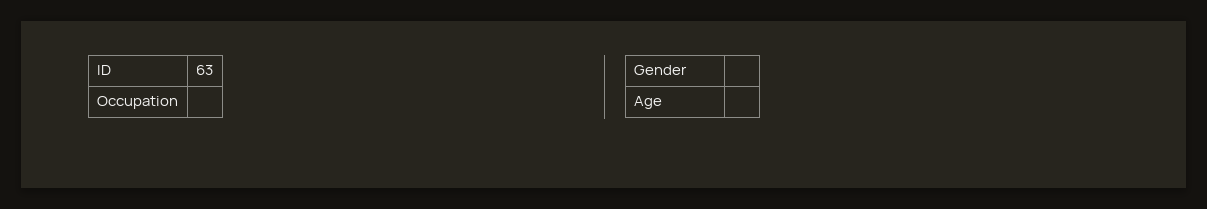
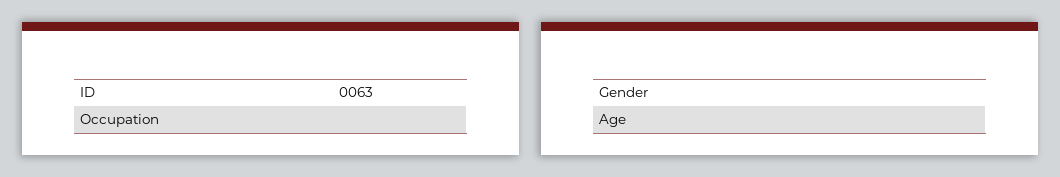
- ID | 63
+ ID | 0063

